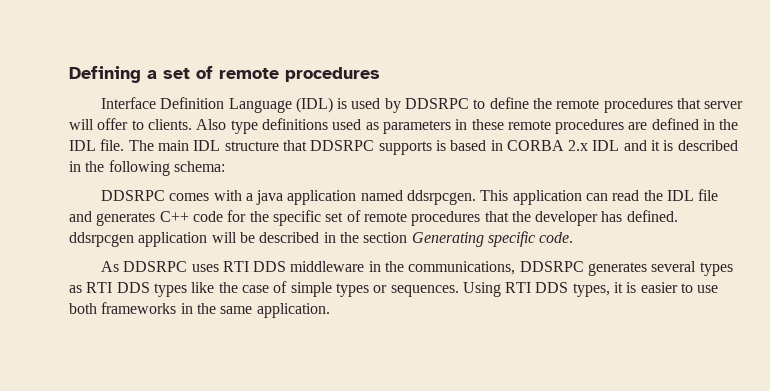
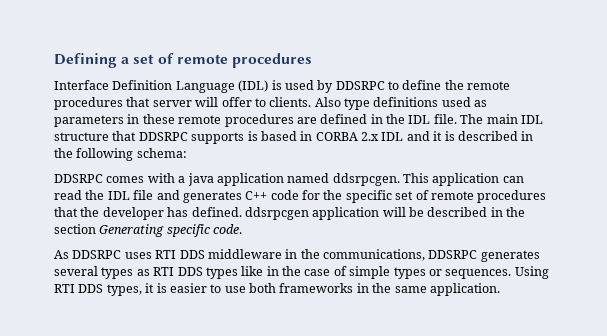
- As DDSRPC uses RTI DDS middleware in the communications, DDSRPC generates several types as RTI DDS types like the case of simple types or sequences.
+ As DDSRPC uses RTI DDS middleware in the communications, DDSRPC generates several types as RTI DDS types like in the case of simple types or sequences.

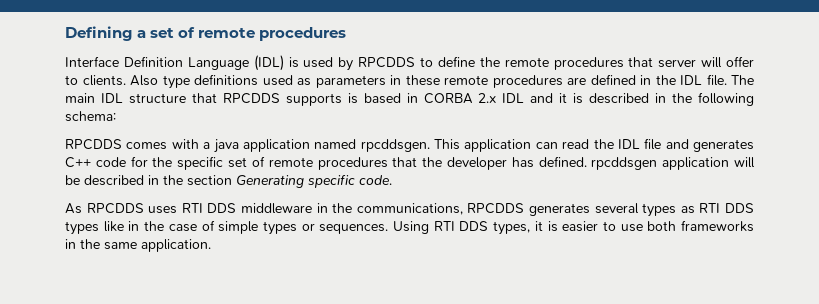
- Interface Definition Language (IDL) is used by DDSRPC to define the remote procedures that server will offer to clients.
+ Interface Definition Language (IDL) is used by RPCDDS to define the remote procedures that server will offer to clients.
- The main IDL structure that DDSRPC supports is based in CORBA 2.x IDL and it is described in the following schema:
+ The main IDL structure that RPCDDS supports is based in CORBA 2.x IDL and it is described in the following schema:
- DDSRPC comes with a java application named ddsrpcgen.
+ RPCDDS comes with a java application named rpcddsgen.
- This application can read the IDL file and generates C++ code for the specific set of remote procedures that the developer has defined. ddsrpcgen application will be described in the section Generating specific code.
+ This application can read the IDL file and generates C++ code for the specific set of remote procedures that the developer has defined. rpcddsgen application will be described in the section Generating specific code.
- As DDSRPC uses RTI DDS middleware in the communications, DDSRPC generates several types as RTI DDS types like in the case of simple types or sequences.
+ As RPCDDS uses RTI DDS middleware in the communications, RPCDDS generates several types as RTI DDS types like in the case of simple types or sequences.

